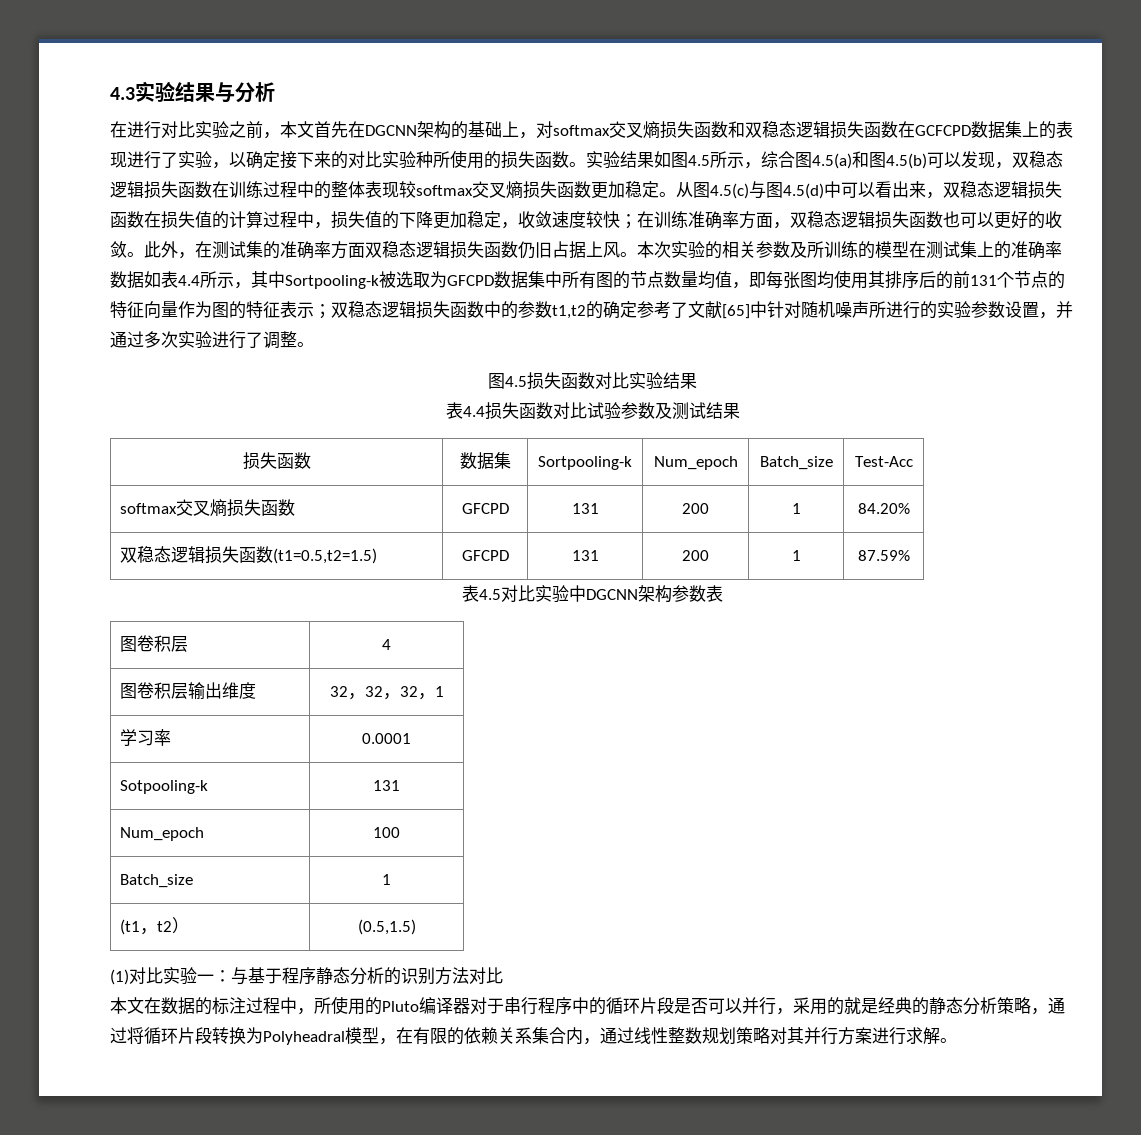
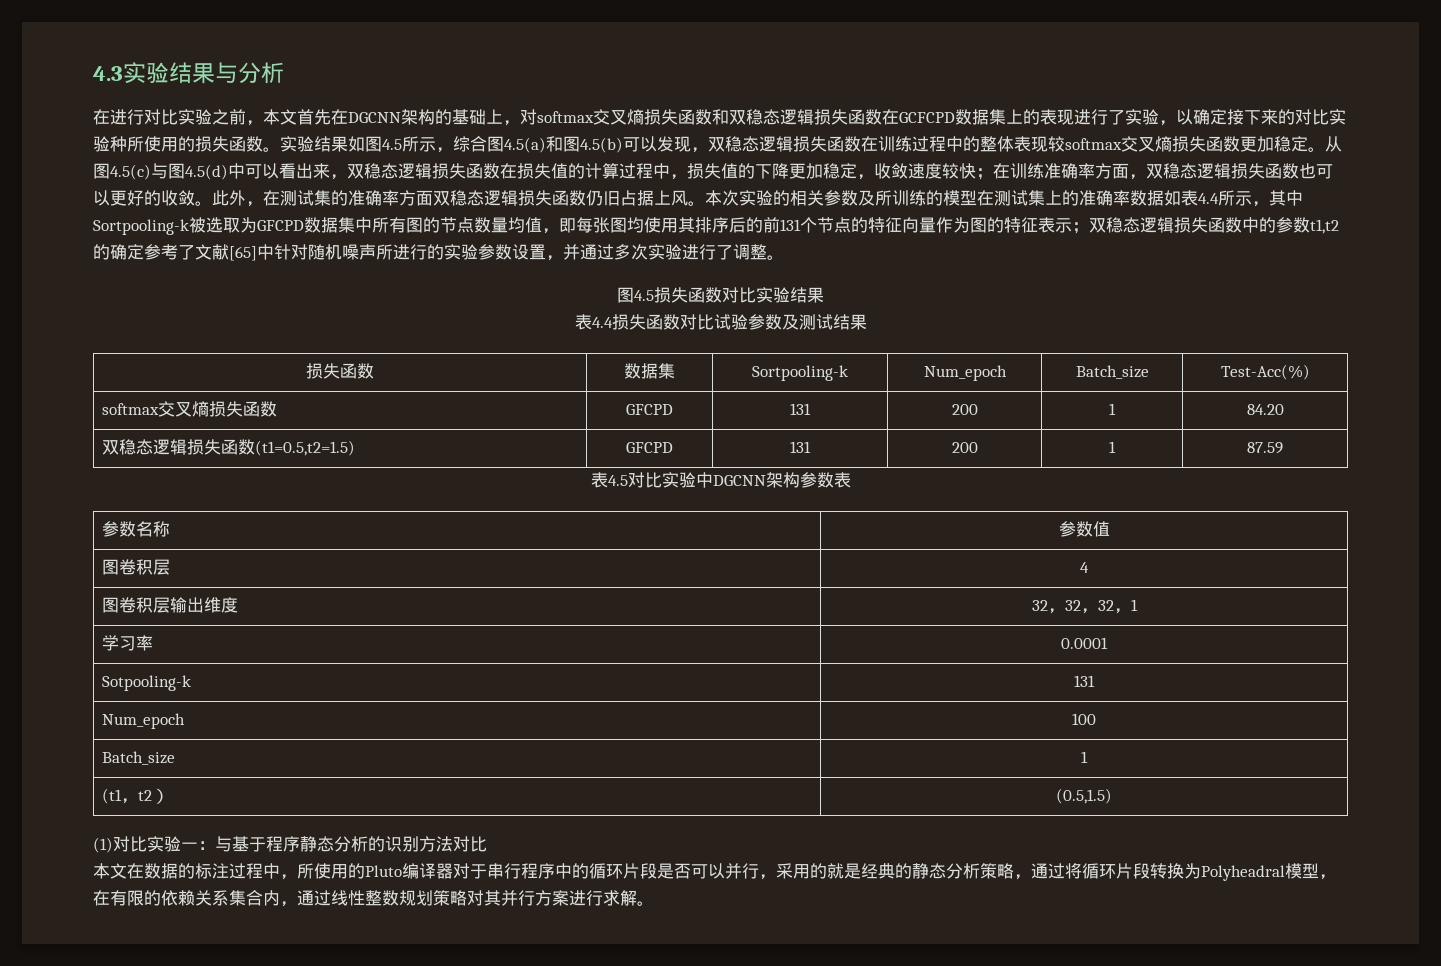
- 损失函数 | 数据集 | Sortpooling-k | Num_epoch | Batch_size | Test-Acc
+ 损失函数 | 数据集 | Sortpooling-k | Num_epoch | Batch_size | Test-Acc(%)
- softmax交叉熵损失函数 | GFCPD | 131 | 200 | 1 | 84.20%
+ softmax交叉熵损失函数 | GFCPD | 131 | 200 | 1 | 84.20
- 双稳态逻辑损失函数(t1=0.5,t2=1.5) | GFCPD | 131 | 200 | 1 | 87.59%
+ 双稳态逻辑损失函数(t1=0.5,t2=1.5) | GFCPD | 131 | 200 | 1 | 87.59
+ 参数名称 | 参数值

